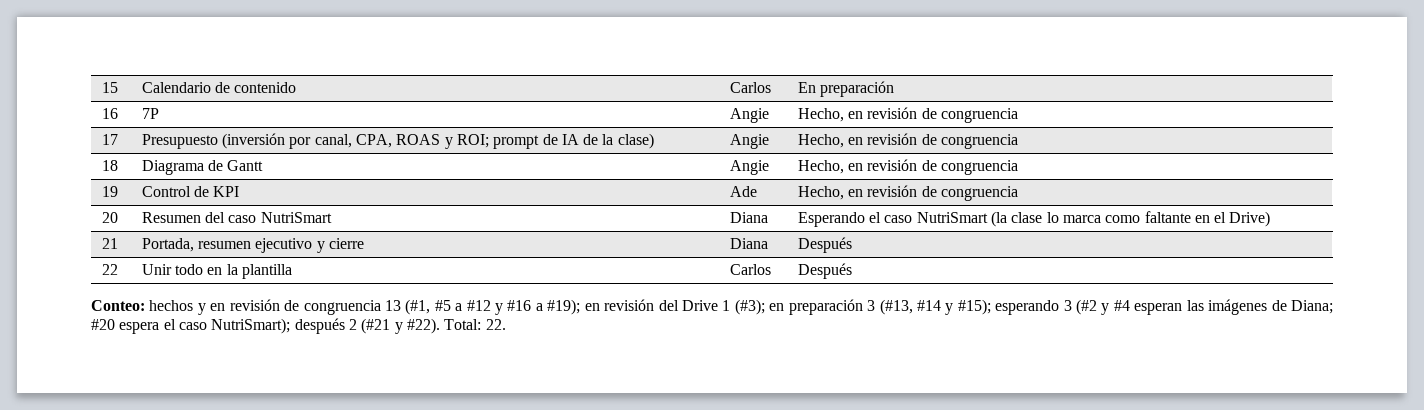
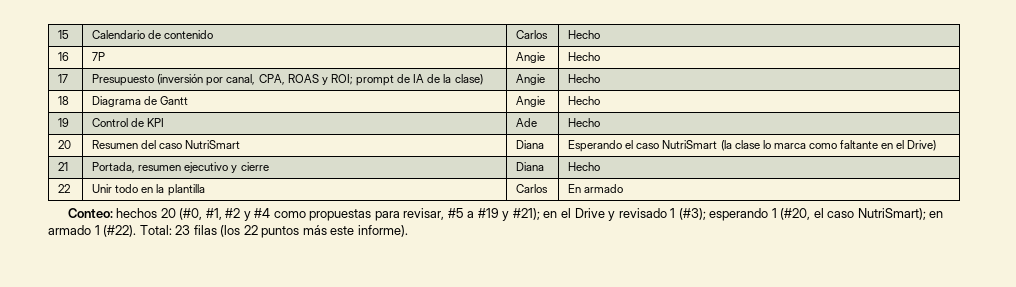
- 15 | Calendario de contenido | Carlos | En preparación
+ 15 | Calendario de contenido | Carlos | Hecho
- 16 | 7P | Angie | Hecho, en revisión de congruencia
+ 16 | 7P | Angie | Hecho
- 17 | Presupuesto (inversión por canal, CPA, ROAS y ROI; prompt de IA de la clase) | Angie | Hecho, en revisión de congruencia
+ 17 | Presupuesto (inversión por canal, CPA, ROAS y ROI; prompt de IA de la clase) | Angie | Hecho
- 18 | Diagrama de Gantt | Angie | Hecho, en revisión de congruencia
+ 18 | Diagrama de Gantt | Angie | Hecho
- 19 | Control de KPI | Ade | Hecho, en revisión de congruencia
+ 19 | Control de KPI | Ade | Hecho
- 21 | Portada, resumen ejecutivo y cierre | Diana | Después
+ 21 | Portada, resumen ejecutivo y cierre | Diana | Hecho
- 22 | Unir todo en la plantilla | Carlos | Después
+ 22 | Unir todo en la plantilla | Carlos | En armado
- Conteo: hechos y en revisión de congruencia 13 (#1, #5 a #12 y #16 a #19); en revisión del Drive 1 (#3); en preparación 3 (#13, #14 y #15); esperando 3 (#2 y #4 esperan las imágenes de Diana; #20 espera el caso NutriSmart); después 2 (#21 y #22). Total: 22.
+ Conteo: hechos 20 (#0, #1, #2 y #4 como propuestas para revisar, #5 a #19 y #21); en el Drive y revisado 1 (#3); esperando 1 (#20, el caso NutriSmart); en armado 1 (#22). Total: 23 filas (los 22 puntos más este informe).

